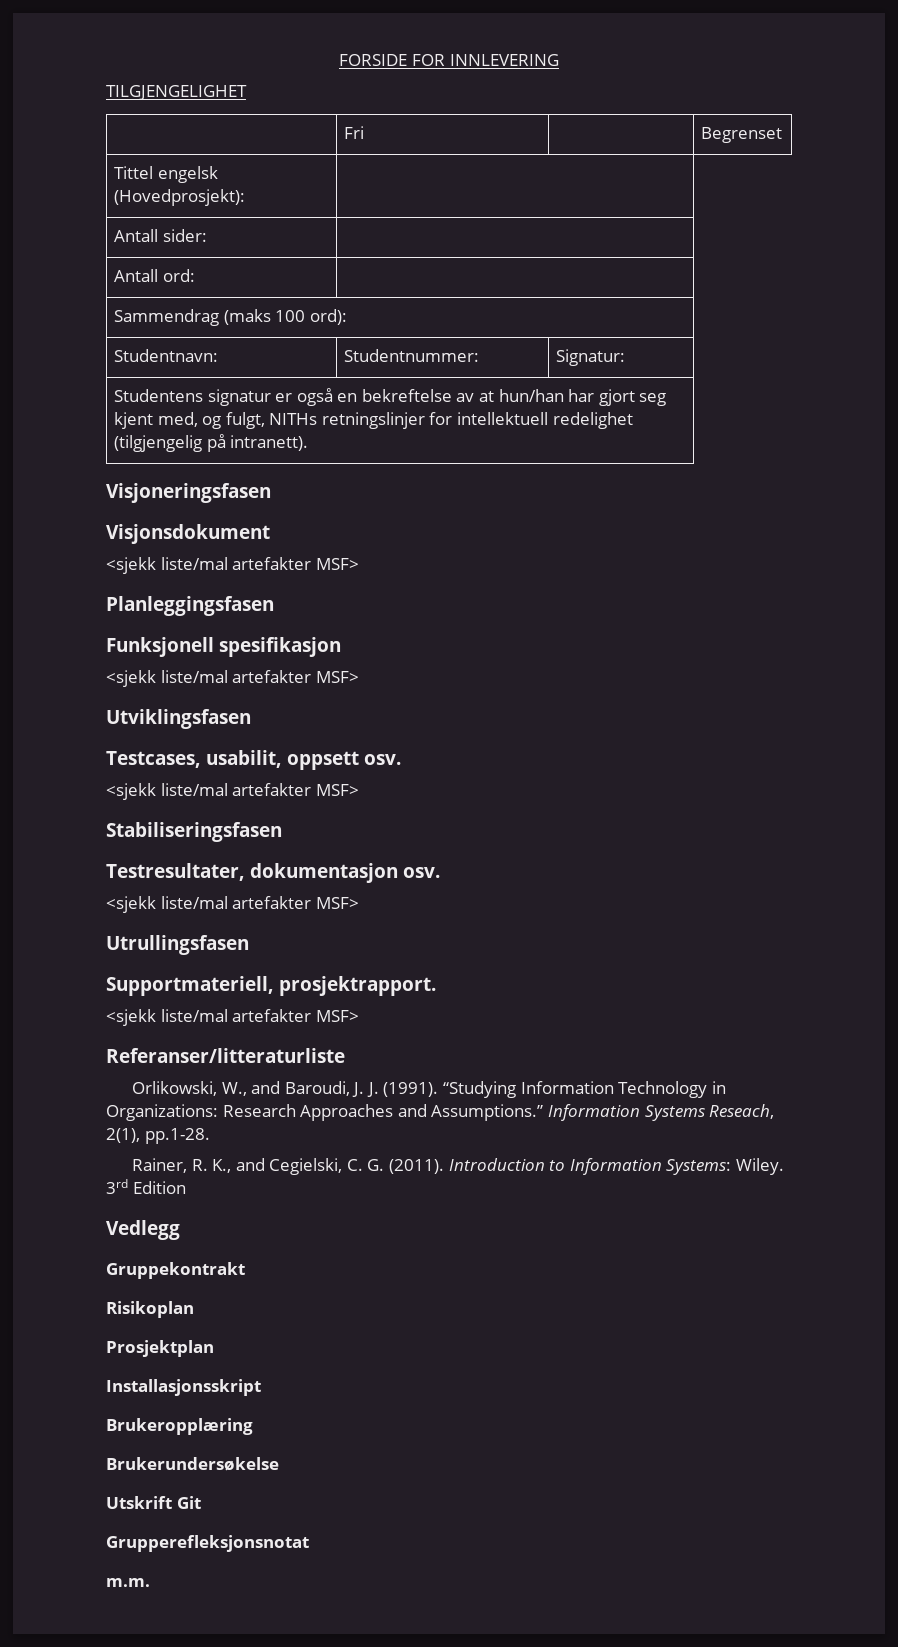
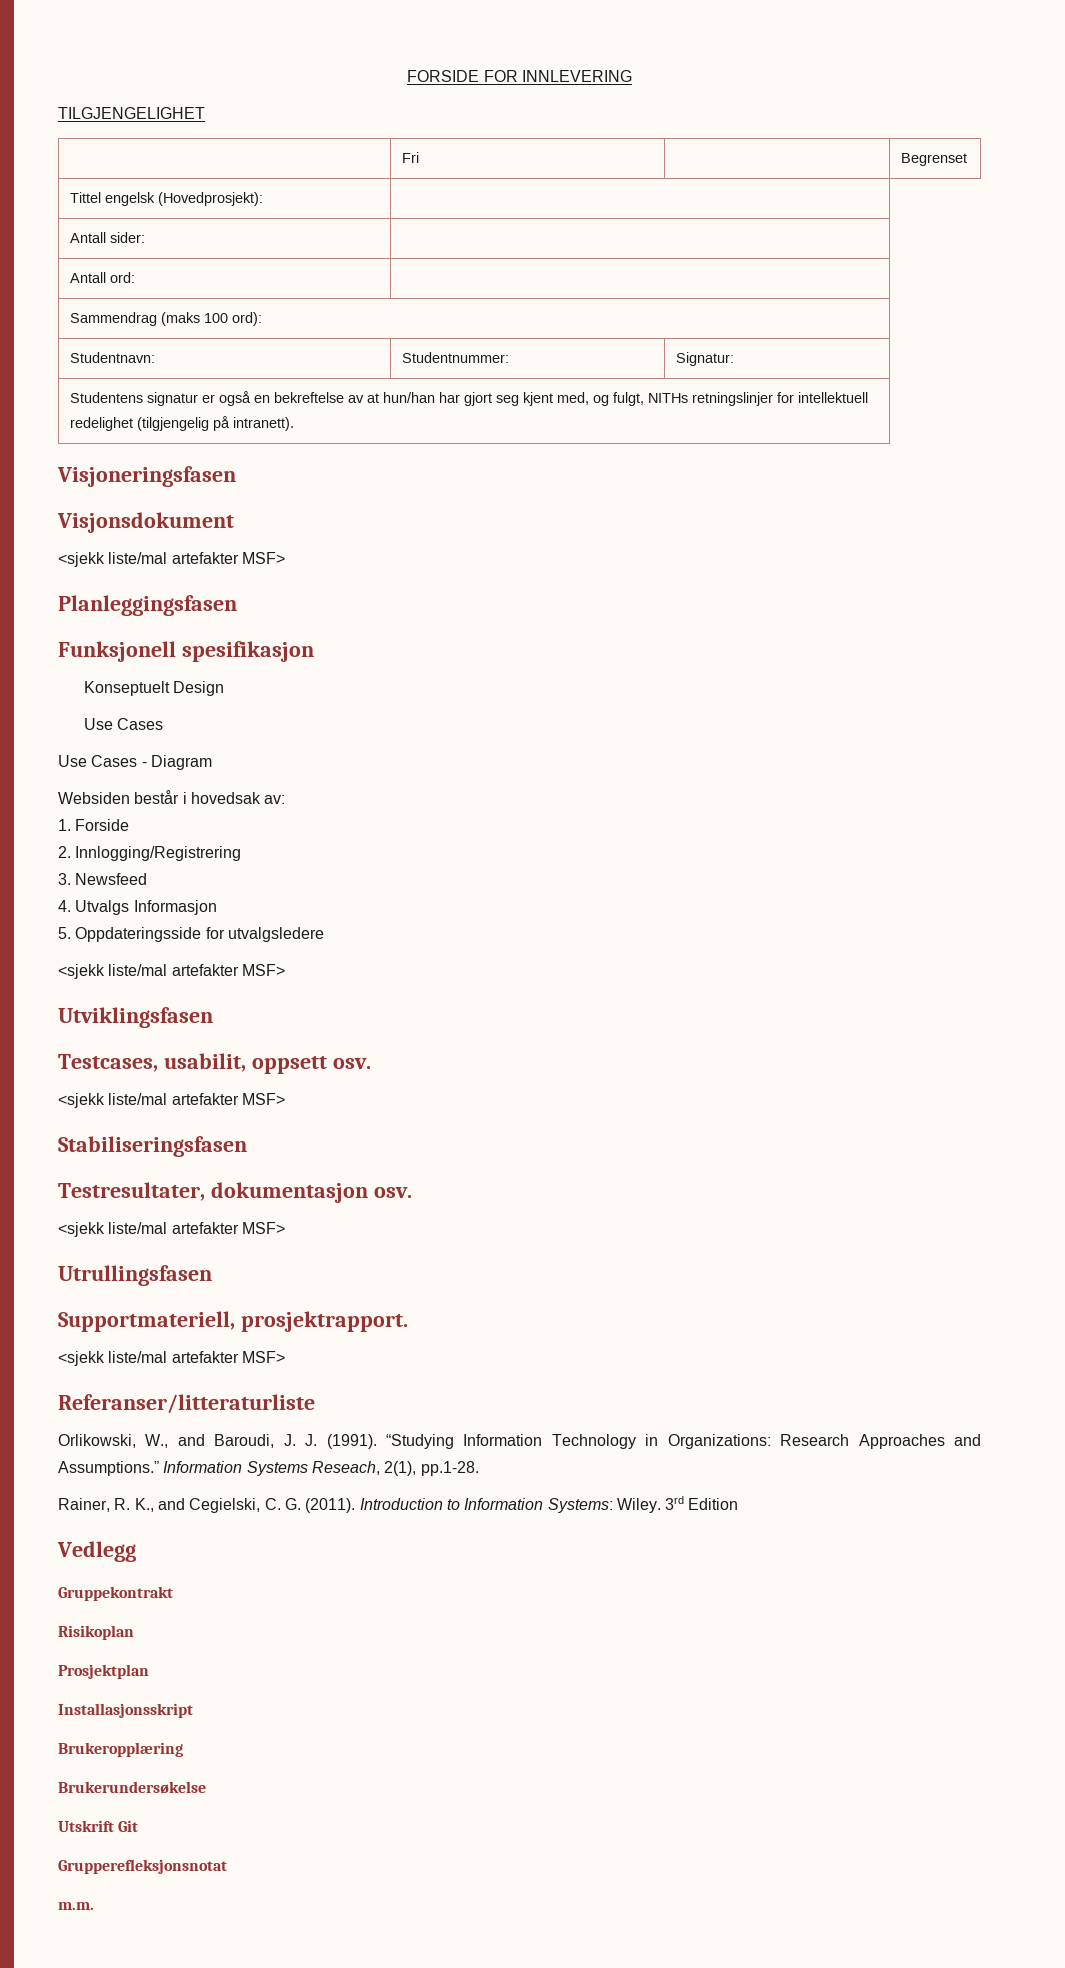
+ Konseptuelt Design
+ Use Cases
+ Use Cases - Diagram
+ Websiden består i hovedsak av:
+ 1. Forside
+ 2. Innlogging/Registrering
+ 3. Newsfeed
+ 4. Utvalgs Informasjon
+ 5. Oppdateringsside for utvalgsledere

